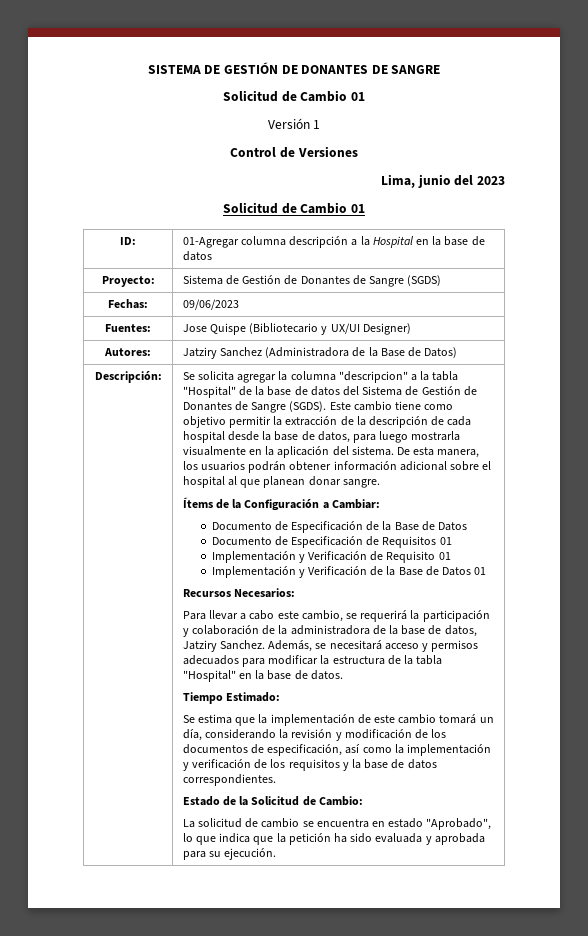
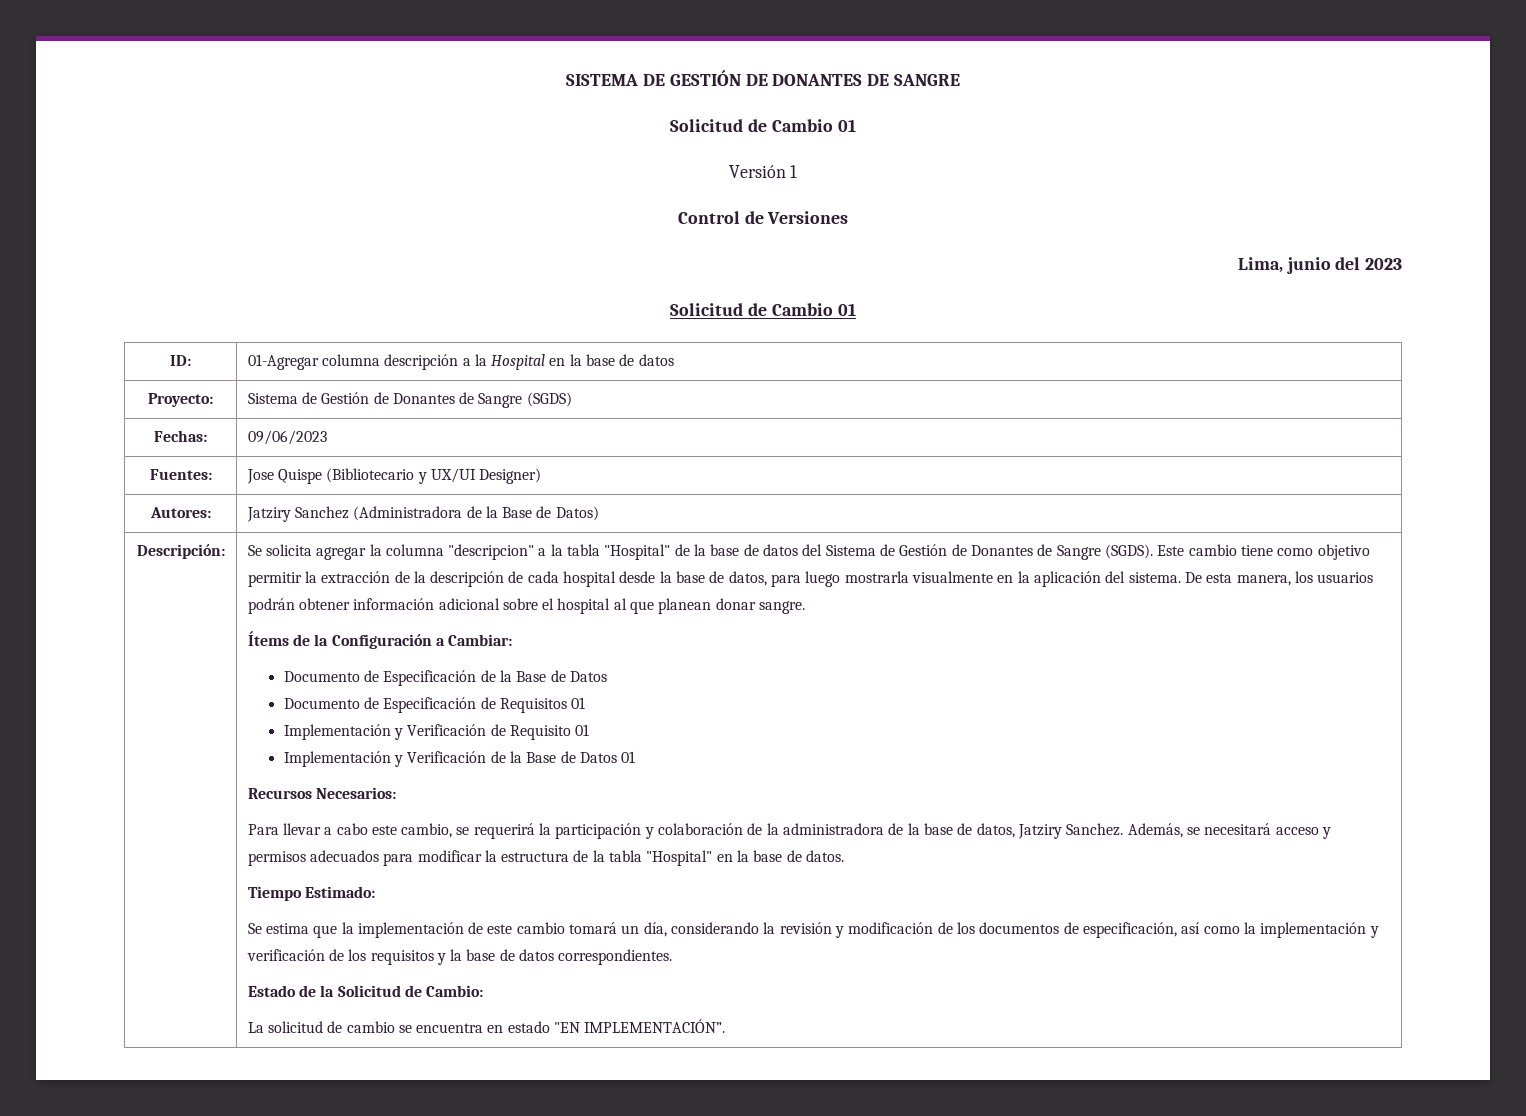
- La solicitud de cambio se encuentra en estado "Aprobado", lo que indica que la petición ha sido evaluada y aprobada para su ejecución.
+ La solicitud de cambio se encuentra en estado "EN IMPLEMENTACIÓN”.

